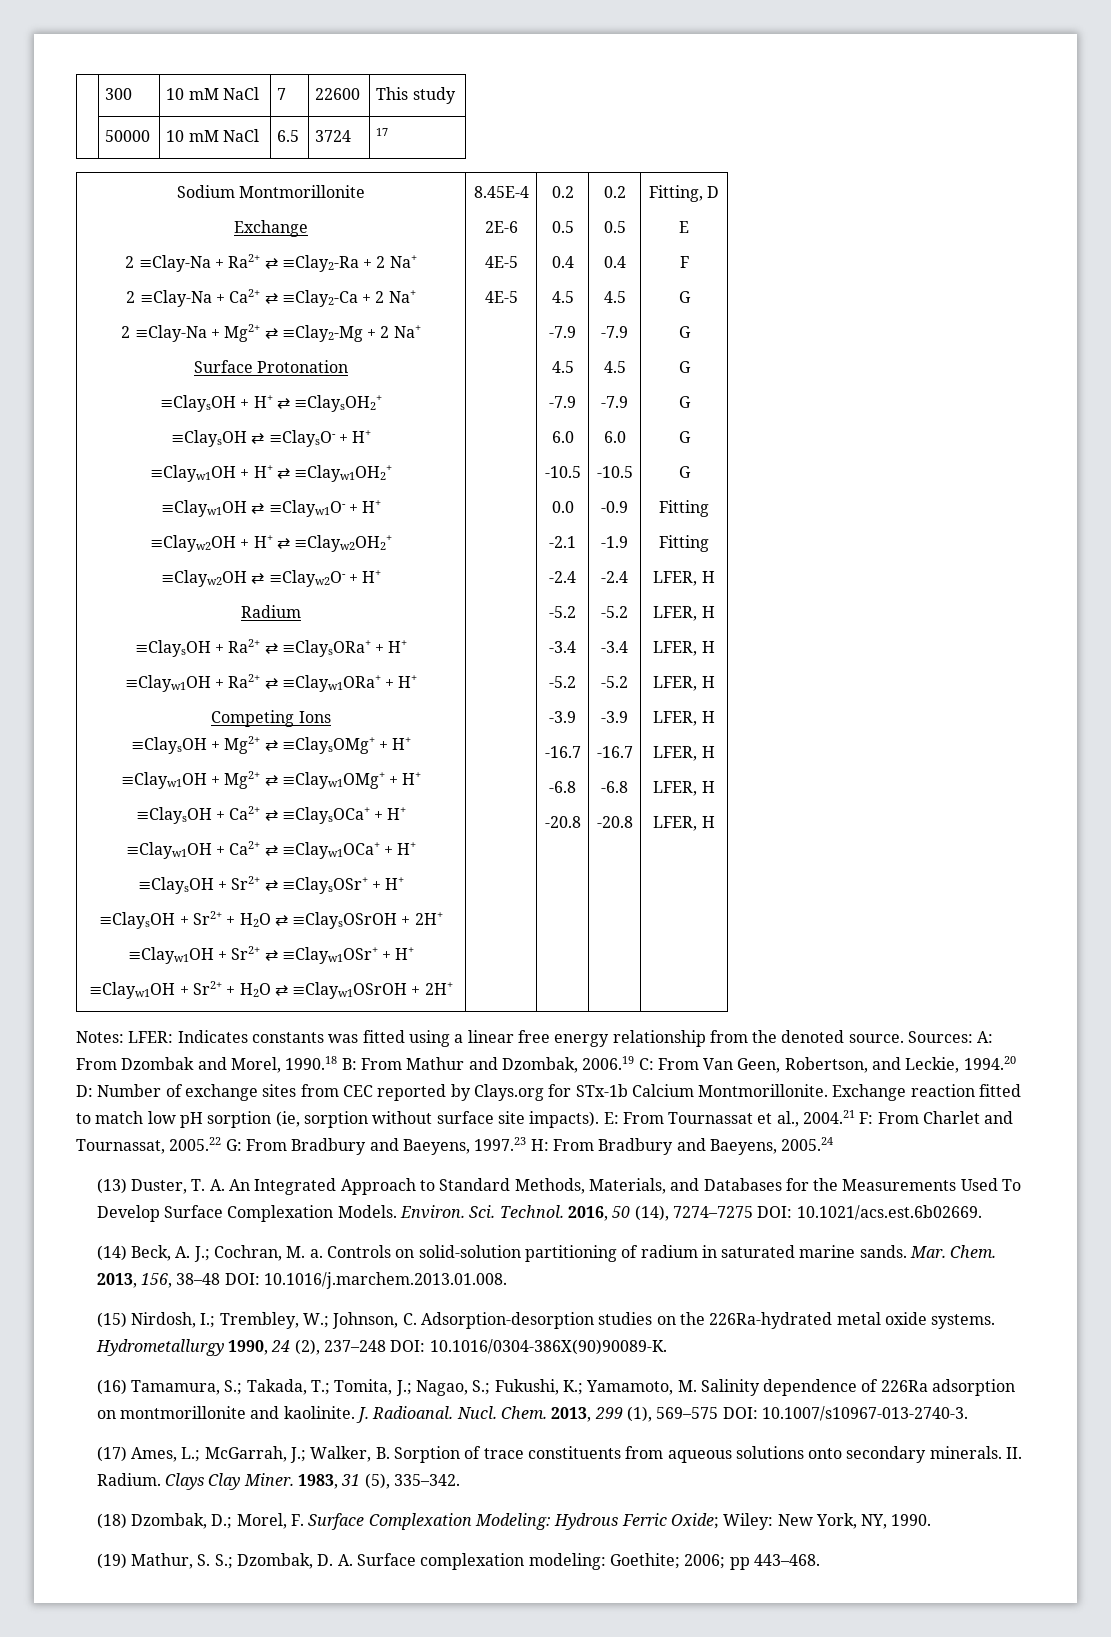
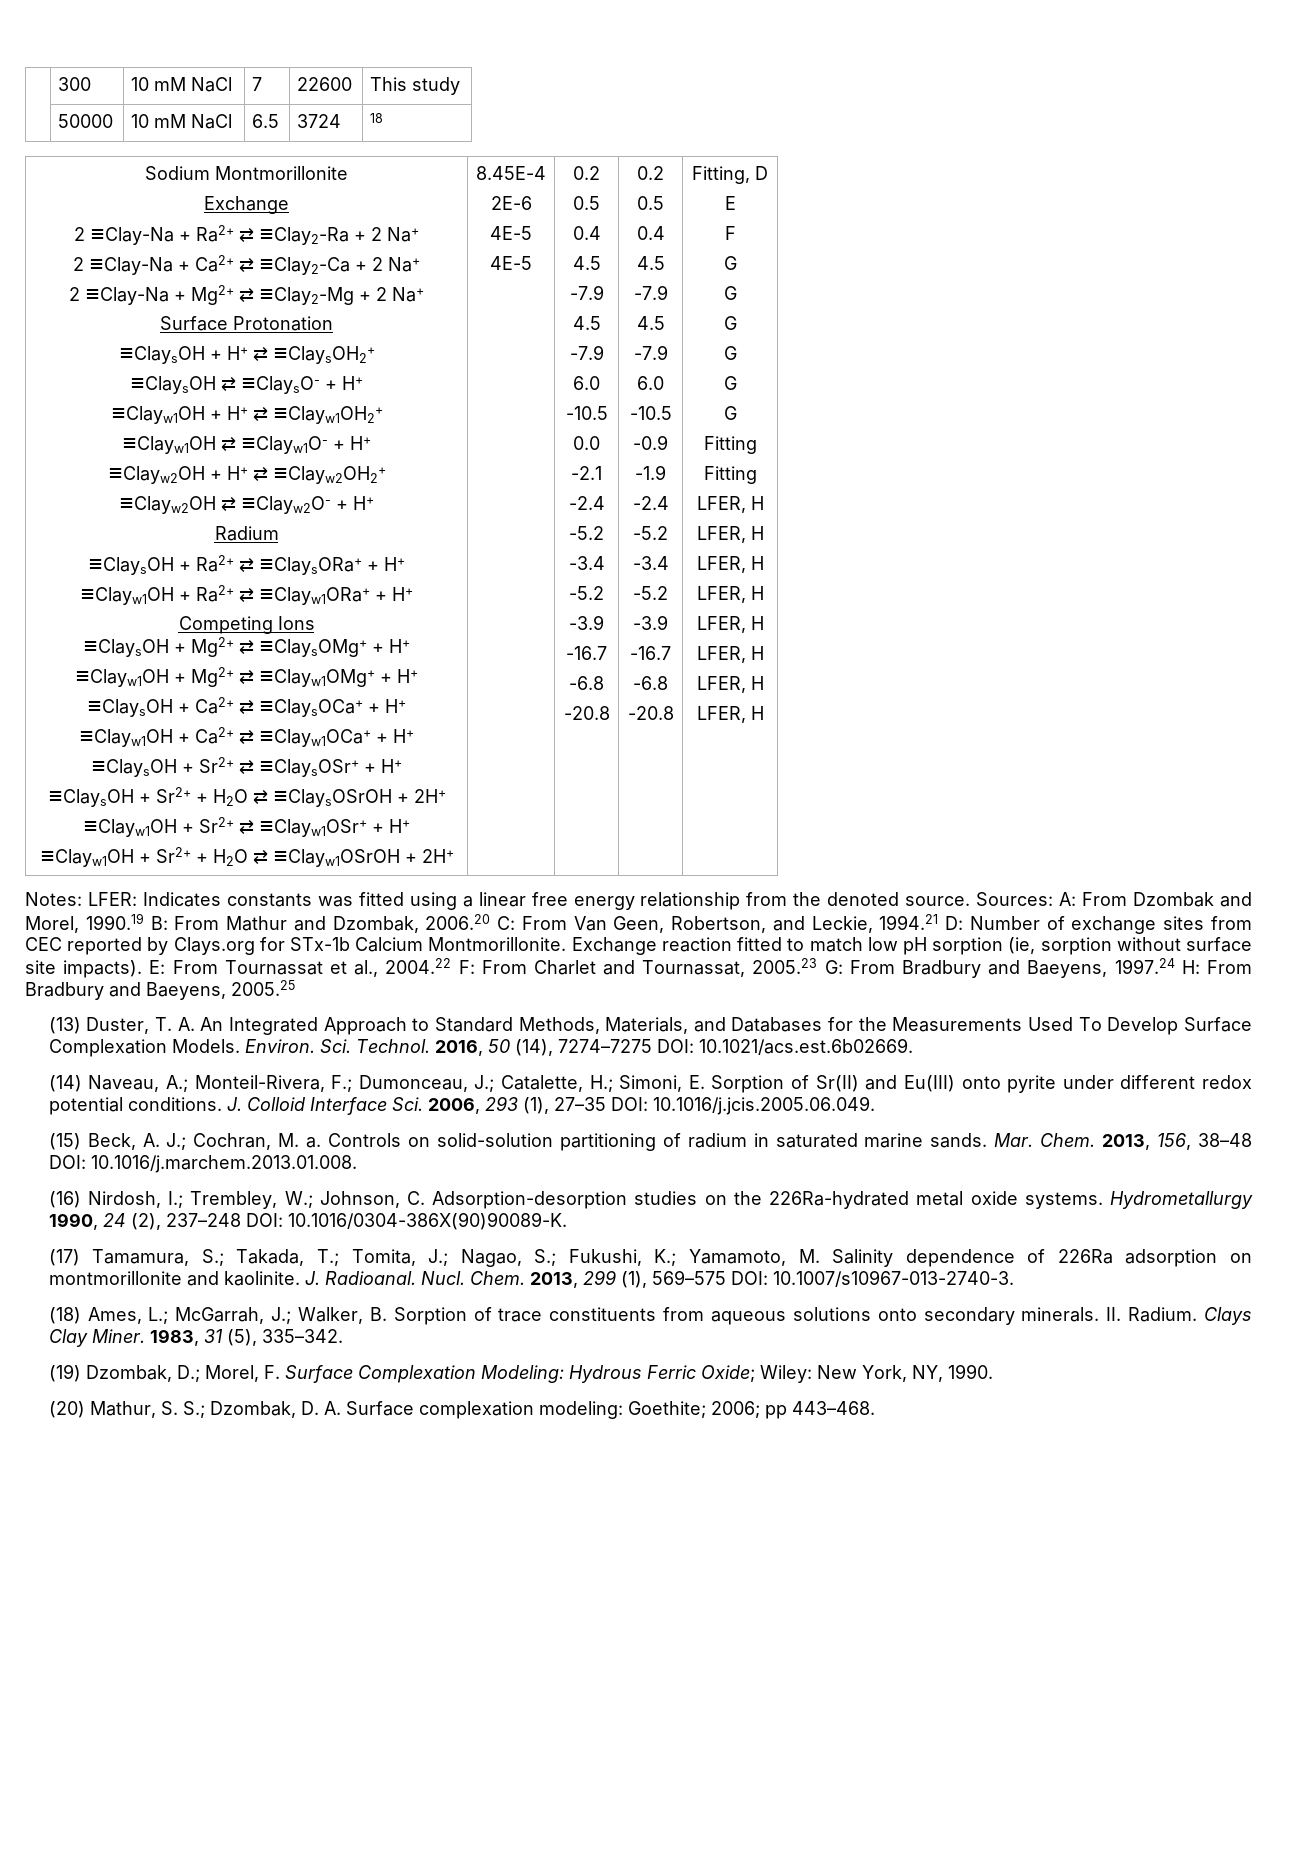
- | 50000 | 10 mM NaCl | 6.5 | 3724 | 17
+ | 50000 | 10 mM NaCl | 6.5 | 3724 | 18
- Sources: A: From Dzombak and Morel, 1990.18 B: From Mathur and Dzombak, 2006.19 C: From Van Geen, Robertson, and Leckie, 1994.20 D: Number of exchange sites from CEC reported by Clays.org for STx-1b Calcium Montmorillonite.
+ Sources: A: From Dzombak and Morel, 1990.19 B: From Mathur and Dzombak, 2006.20 C: From Van Geen, Robertson, and Leckie, 1994.21 D: Number of exchange sites from CEC reported by Clays.org for STx-1b Calcium Montmorillonite.
- E: From Tournassat et al., 2004.21 F: From Charlet and Tournassat, 2005.22 G: From Bradbury and Baeyens, 1997.23 H: From Bradbury and Baeyens, 2005.24
+ E: From Tournassat et al., 2004.22 F: From Charlet and Tournassat, 2005.23 G: From Bradbury and Baeyens, 1997.24 H: From Bradbury and Baeyens, 2005.25
- (14) Beck, A. J.; Cochran, M. a.
+ (14) Naveau, A.; Monteil-Rivera, F.; Dumonceau, J.; Catalette, H.; Simoni, E. Sorption of Sr(II) and Eu(III) onto pyrite under different redox potential conditions. J. Colloid Interface Sci. 2006, 293 (1), 27–35 DOI: 10.1016/j.jcis.2005.06.049.
+ (15) Beck, A. J.; Cochran, M. a.
- (15) Nirdosh, I.; Trembley, W.; Johnson, C. Adsorption-desorption studies on the 226Ra-hydrated metal oxide systems.
+ (16) Nirdosh, I.; Trembley, W.; Johnson, C. Adsorption-desorption studies on the 226Ra-hydrated metal oxide systems.
- (16) Tamamura, S.; Takada, T.; Tomita, J.; Nagao, S.; Fukushi, K.; Yamamoto, M. Salinity dependence of 226Ra adsorption on montmorillonite and kaolinite.
+ (17) Tamamura, S.; Takada, T.; Tomita, J.; Nagao, S.; Fukushi, K.; Yamamoto, M. Salinity dependence of 226Ra adsorption on montmorillonite and kaolinite.
- (17) Ames, L.; McGarrah, J.; Walker, B. Sorption of trace constituents from aqueous solutions onto secondary minerals.
+ (18) Ames, L.; McGarrah, J.; Walker, B. Sorption of trace constituents from aqueous solutions onto secondary minerals.
- (18) Dzombak, D.; Morel, F. Surface Complexation Modeling: Hydrous Ferric Oxide; Wiley: New York, NY, 1990.
+ (19) Dzombak, D.; Morel, F. Surface Complexation Modeling: Hydrous Ferric Oxide; Wiley: New York, NY, 1990.
- (19) Mathur, S. S.; Dzombak, D. A. Surface complexation modeling: Goethite; 2006; pp 443–468.
+ (20) Mathur, S. S.; Dzombak, D. A. Surface complexation modeling: Goethite; 2006; pp 443–468.

